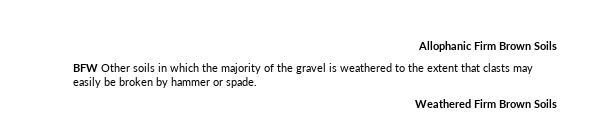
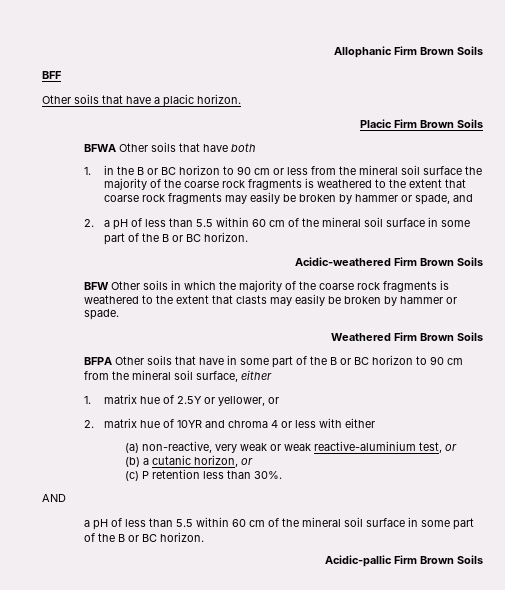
+ BFF
+ Other soils that have a placic horizon.
+ Placic Firm Brown Soils
+ BFWA Other soils that have both
+ 1. in the B or BC horizon to 90 cm or less from the mineral soil surface the majority of the coarse rock fragments is weathered to the extent that coarse rock fragments may easily be broken by hammer or spade, and
+ 2. a pH of less than 5.5 within 60 cm of the mineral soil surface in some part of the B or BC horizon.
+ Acidic-weathered Firm Brown Soils
- BFW Other soils in which the majority of the gravel is weathered to the extent that clasts may easily be broken by hammer or spade.
+ BFW Other soils in which the majority of the coarse rock fragments is weathered to the extent that clasts may easily be broken by hammer or spade.
+ BFPA Other soils that have in some part of the B or BC horizon to 90 cm from the mineral soil surface, either
+ 1. matrix hue of 2.5Y or yellower, or
+ 2. matrix hue of 10YR and chroma 4 or less with either
+ (a) non-reactive, very weak or weak reactive-aluminium test, or
+ (b) a cutanic horizon, or
+ (c) P retention less than 30%.
+ AND
+ a pH of less than 5.5 within 60 cm of the mineral soil surface in some part of the B or BC horizon.
+ Acidic-pallic Firm Brown Soils

